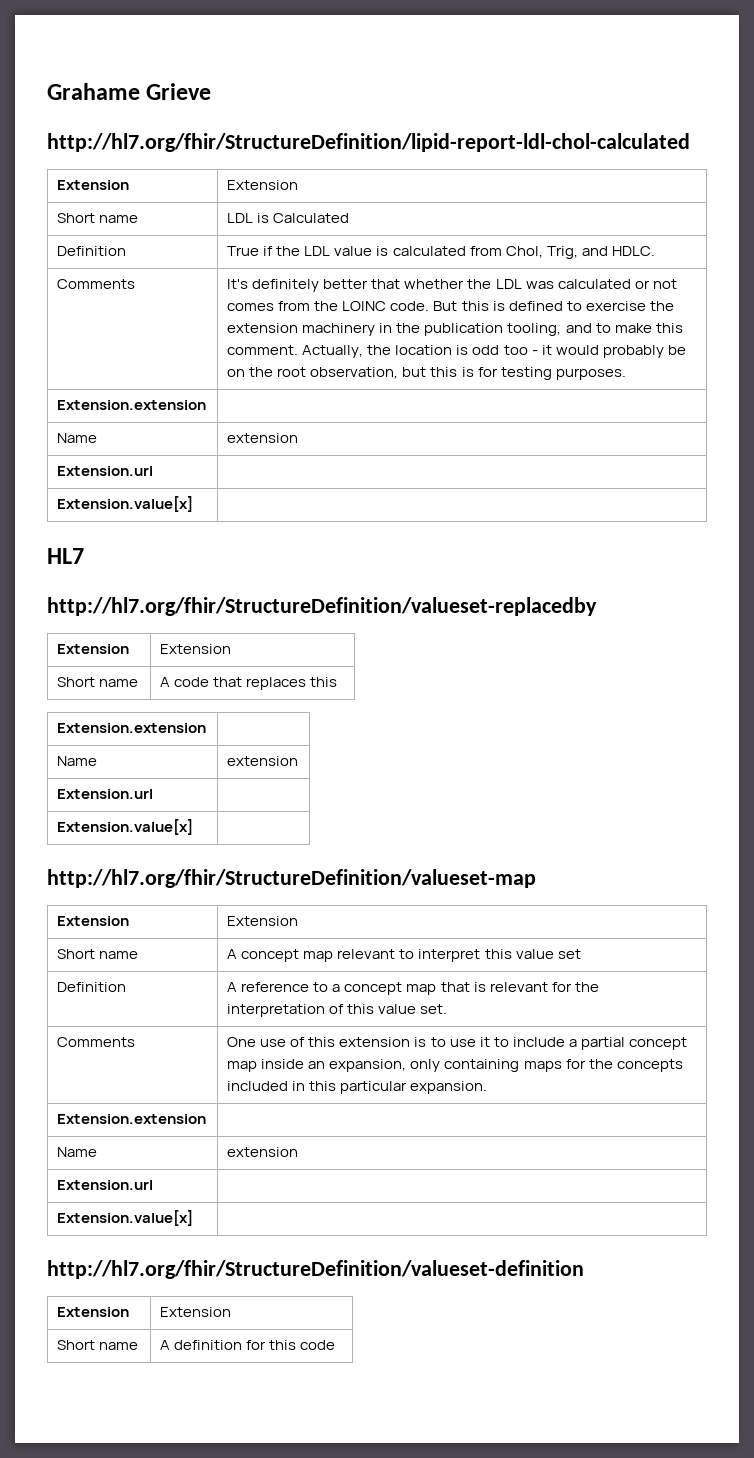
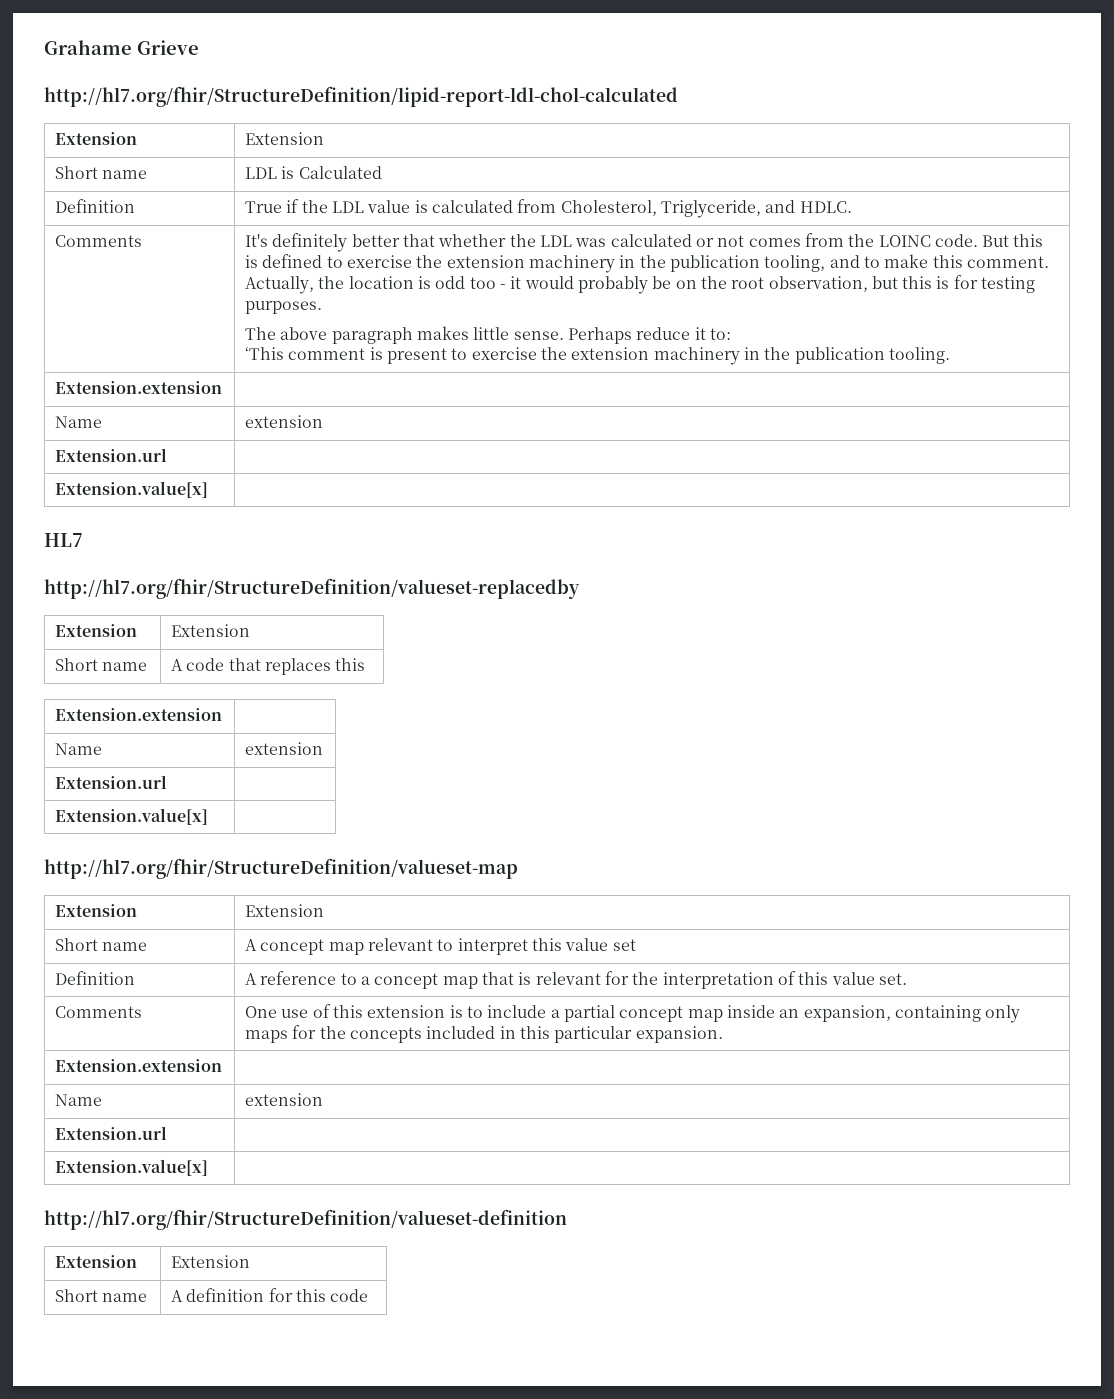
- Definition | True if the LDL value is calculated from Chol, Trig, and HDLC.
+ Definition | True if the LDL value is calculated from Cholesterol, Triglyceride, and HDLC.
+ The above paragraph makes little sense. Perhaps reduce it to:
+ ‘This comment is present to exercise the extension machinery in the publication tooling.
- Comments | One use of this extension is to use it to include a partial concept map inside an expansion, only containing maps for the concepts included in this particular expansion.
+ Comments | One use of this extension is to include a partial concept map inside an expansion, containing only maps for the concepts included in this particular expansion.

